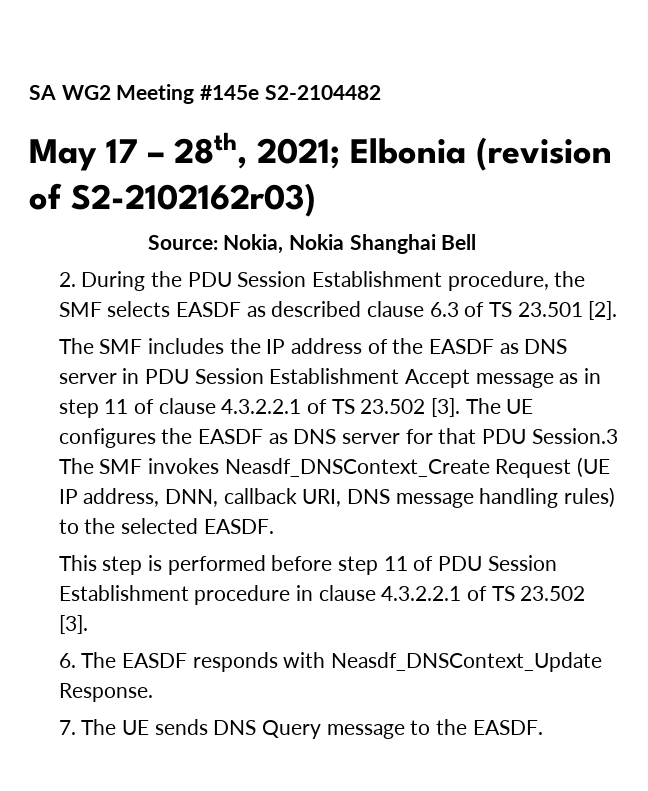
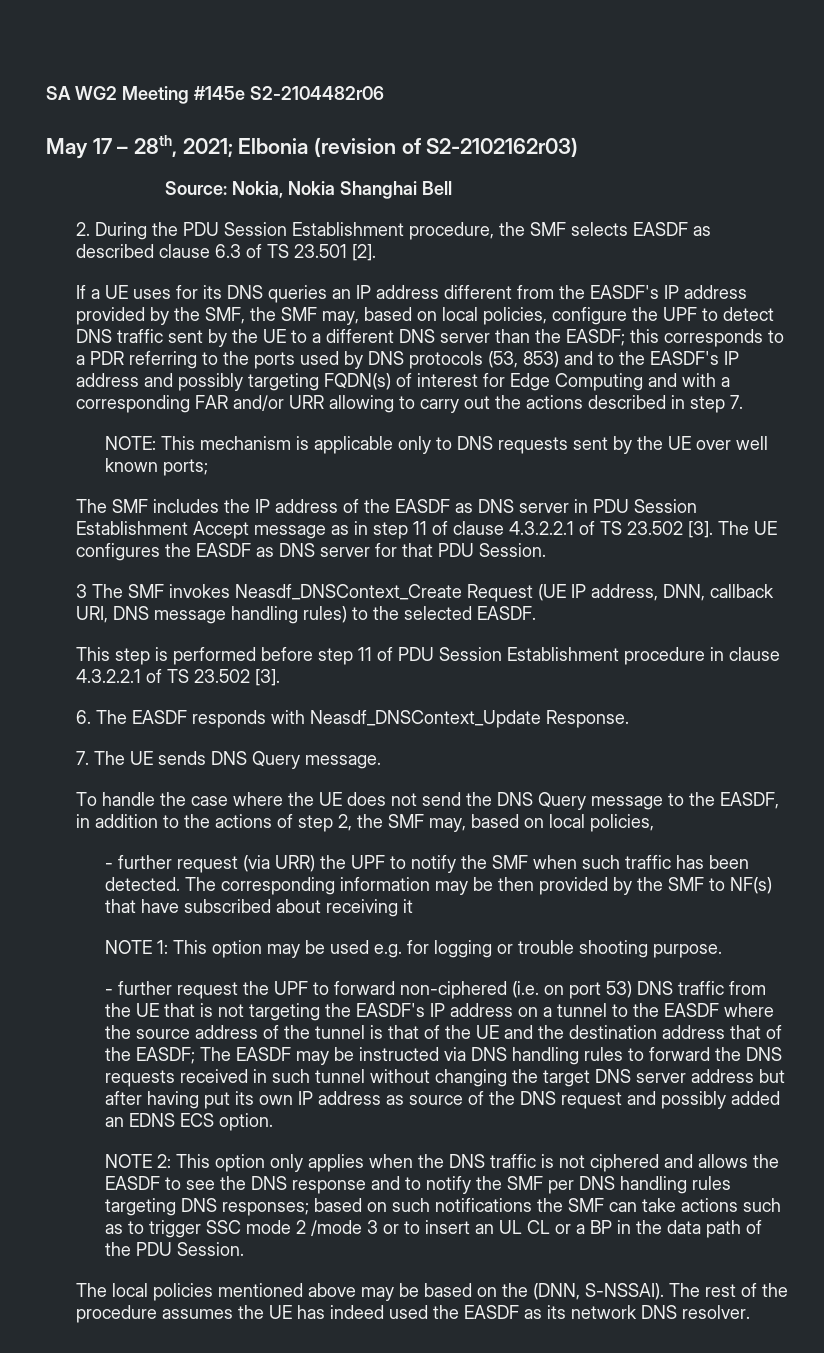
- SA WG2 Meeting #145e S2-2104482
+ SA WG2 Meeting #145e S2-2104482r06
+ If a UE uses for its DNS queries an IP address different from the EASDF's IP address provided by the SMF, the SMF may, based on local policies, configure the UPF to detect DNS traffic sent by the UE to a different DNS server than the EASDF; this corresponds to a PDR referring to the ports used by DNS protocols (53, 853) and to the EASDF's IP address and possibly targeting FQDN(s) of interest for Edge Computing and with a corresponding FAR and/or URR allowing to carry out the actions described in step 7.
+ NOTE: This mechanism is applicable only to DNS requests sent by the UE over well known ports;
- The UE configures the EASDF as DNS server for that PDU Session.3 The SMF invokes Neasdf_DNSContext_Create Request (UE IP address, DNN, callback URI, DNS message handling rules) to the selected EASDF.
+ The UE configures the EASDF as DNS server for that PDU Session.
+ 3 The SMF invokes Neasdf_DNSContext_Create Request (UE IP address, DNN, callback URI, DNS message handling rules) to the selected EASDF.
- 7. The UE sends DNS Query message to the EASDF.
+ 7. The UE sends DNS Query message.
+ To handle the case where the UE does not send the DNS Query message to the EASDF, in addition to the actions of step 2, the SMF may, based on local policies,
+ - further request (via URR) the UPF to notify the SMF when such traffic has been detected. The corresponding information may be then provided by the SMF to NF(s) that have subscribed about receiving it
+ NOTE 1: This option may be used e.g. for logging or trouble shooting purpose.
+ - further request the UPF to forward non-ciphered (i.e. on port 53) DNS traffic from the UE that is not targeting the EASDF's IP address on a tunnel to the EASDF where the source address of the tunnel is that of the UE and the destination address that of the EASDF; The EASDF may be instructed via DNS handling rules to forward the DNS requests received in such tunnel without changing the target DNS server address but after having put its own IP address as source of the DNS request and possibly added an EDNS ECS option.
+ NOTE 2: This option only applies when the DNS traffic is not ciphered and allows the EASDF to see the DNS response and to notify the SMF per DNS handling rules targeting DNS responses; based on such notifications the SMF can take actions such as to trigger SSC mode 2 /mode 3 or to insert an UL CL or a BP in the data path of the PDU Session.
+ The local policies mentioned above may be based on the (DNN, S-NSSAI). The rest of the procedure assumes the UE has indeed used the EASDF as its network DNS resolver.

